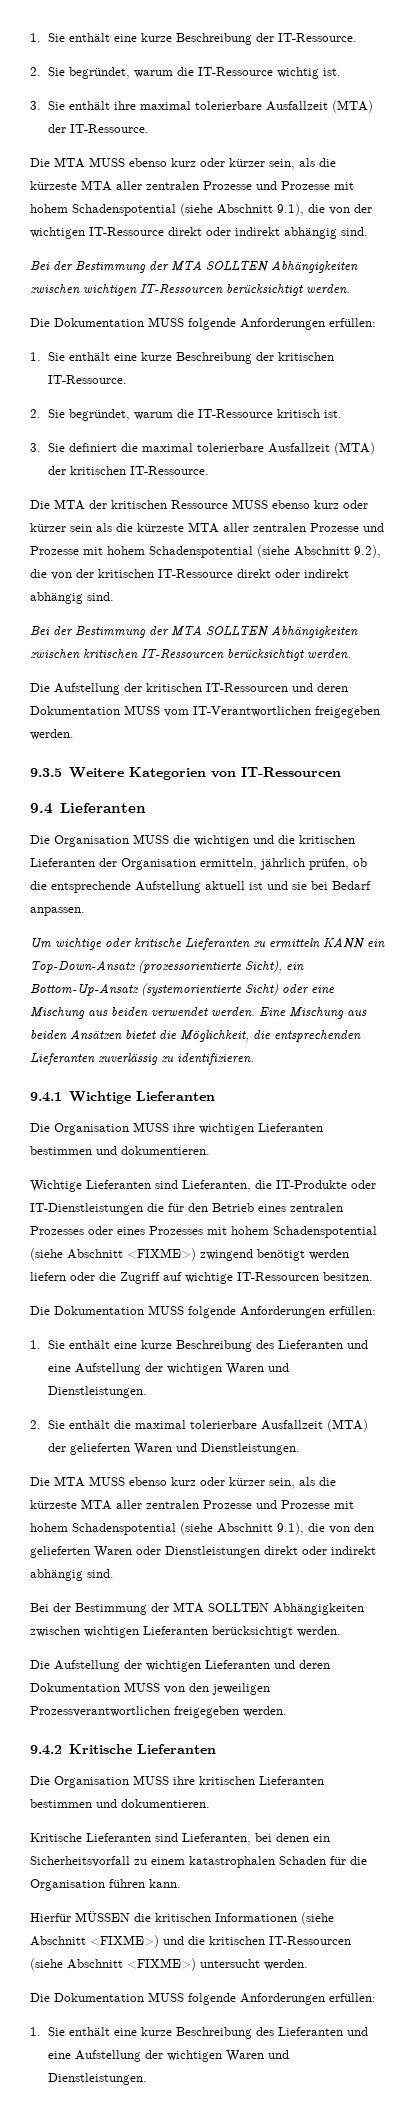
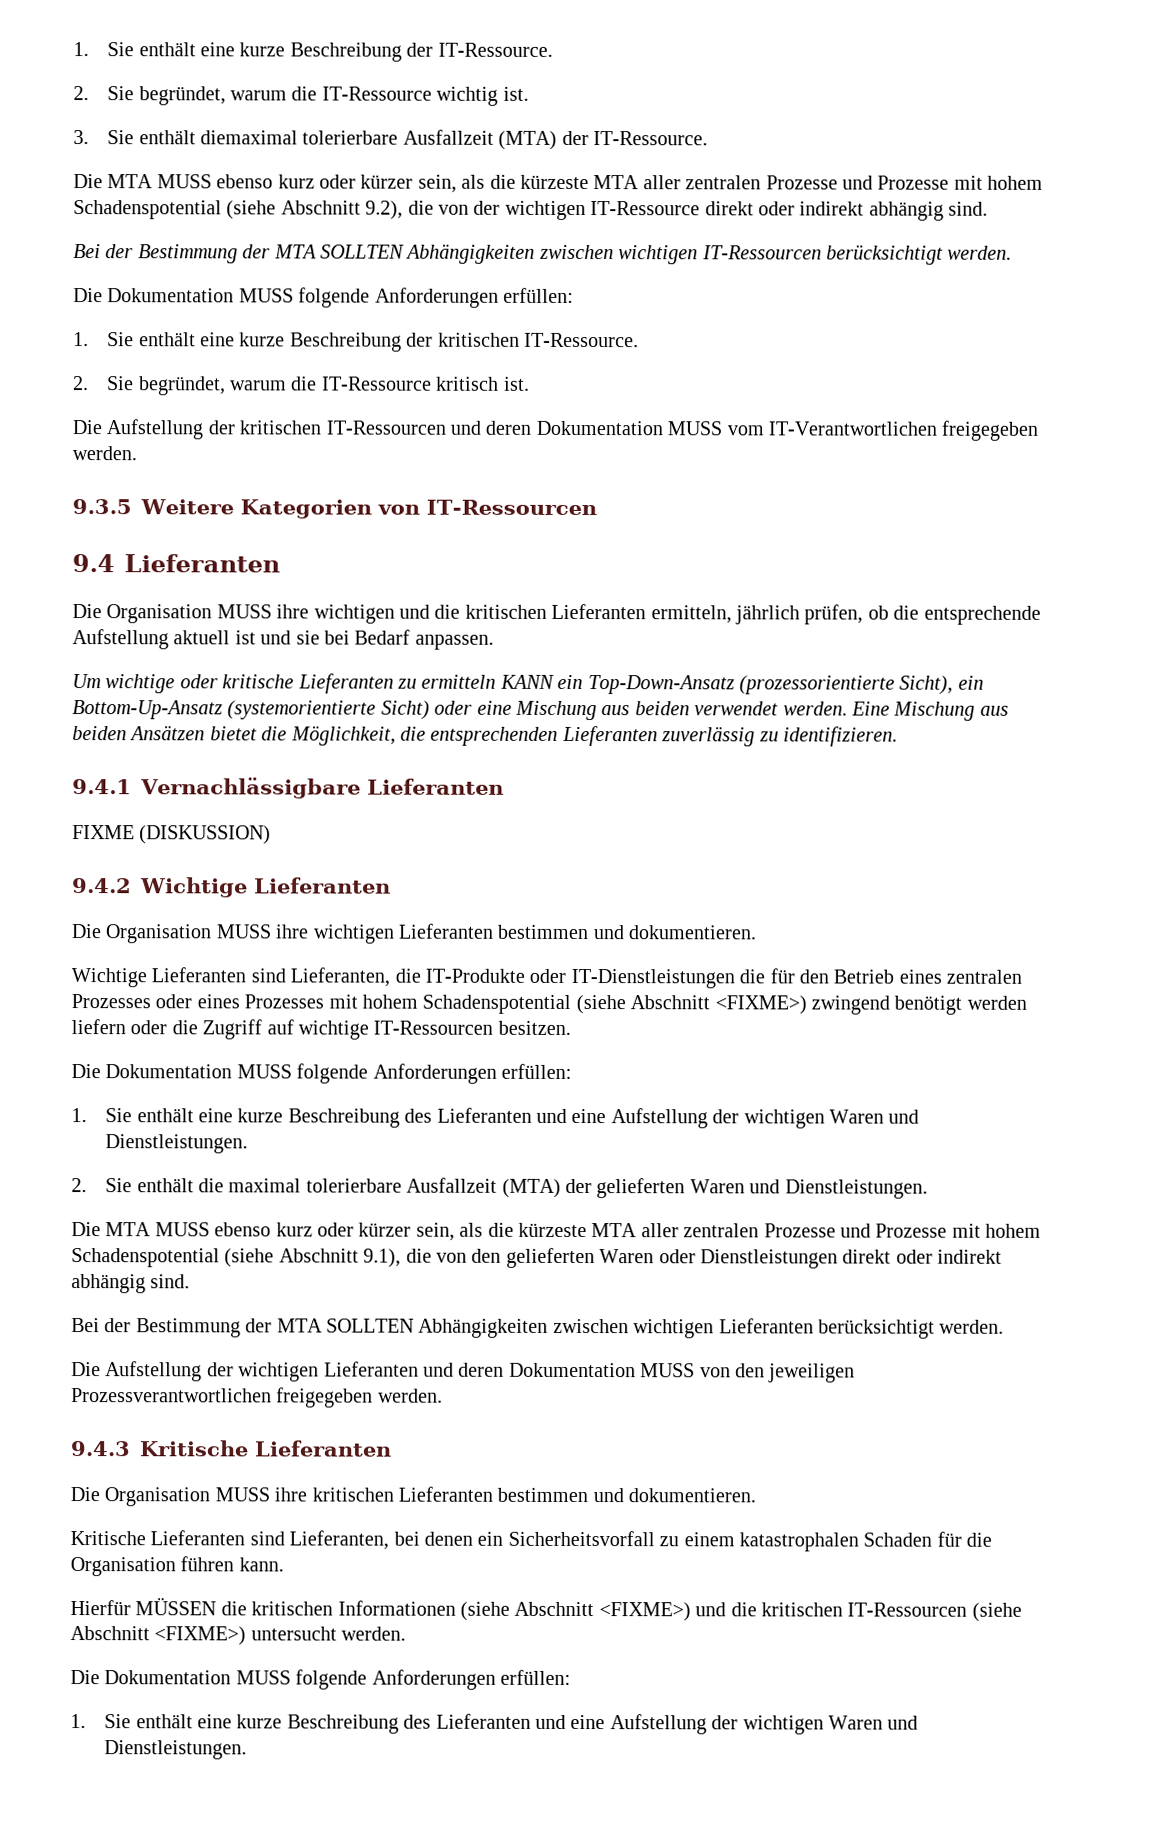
- 3. Sie enthält ihre maximal tolerierbare Ausfallzeit (MTA) der IT-Ressource.
+ 3. Sie enthält diemaximal tolerierbare Ausfallzeit (MTA) der IT-Ressource.
- Die MTA MUSS ebenso kurz oder kürzer sein, als die kürzeste MTA aller zentralen Prozesse und Prozesse mit hohem Schadenspotential (siehe Abschnitt 9.1), die von der wichtigen IT-Ressource direkt oder indirekt abhängig sind.
+ Die MTA MUSS ebenso kurz oder kürzer sein, als die kürzeste MTA aller zentralen Prozesse und Prozesse mit hohem Schadenspotential (siehe Abschnitt 9.2), die von der wichtigen IT-Ressource direkt oder indirekt abhängig sind.
- 3. Sie definiert die maximal tolerierbare Ausfallzeit (MTA) der kritischen IT-Ressource.
- Die MTA der kritischen Ressource MUSS ebenso kurz oder kürzer sein als die kürzeste MTA aller zentralen Prozesse und Prozesse mit hohem Schadenspotential (siehe Abschnitt 9.2), die von der kritischen IT-Ressource direkt oder indirekt abhängig sind.
- Bei der Bestimmung der MTA SOLLTEN Abhängigkeiten zwischen kritischen IT-Ressourcen berücksichtigt werden.
- Die Organisation MUSS die wichtigen und die kritischen Lieferanten der Organisation ermitteln, jährlich prüfen, ob die entsprechende Aufstellung aktuell ist und sie bei Bedarf anpassen.
+ Die Organisation MUSS ihre wichtigen und die kritischen Lieferanten ermitteln, jährlich prüfen, ob die entsprechende Aufstellung aktuell ist und sie bei Bedarf anpassen.
- 9.4.1 Wichtige Lieferanten
+ 9.4.1 Vernachlässigbare Lieferanten
+ FIXME (DISKUSSION)
+ 9.4.2 Wichtige Lieferanten
- 9.4.2 Kritische Lieferanten
+ 9.4.3 Kritische Lieferanten

